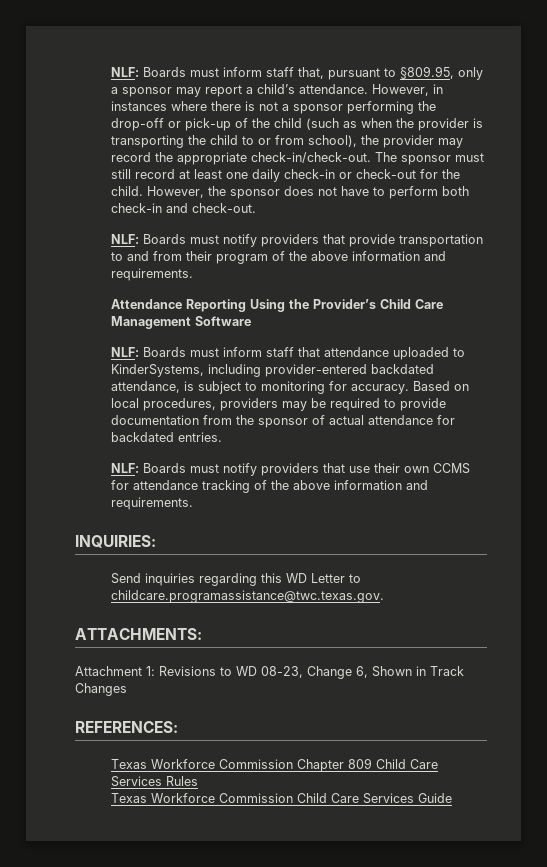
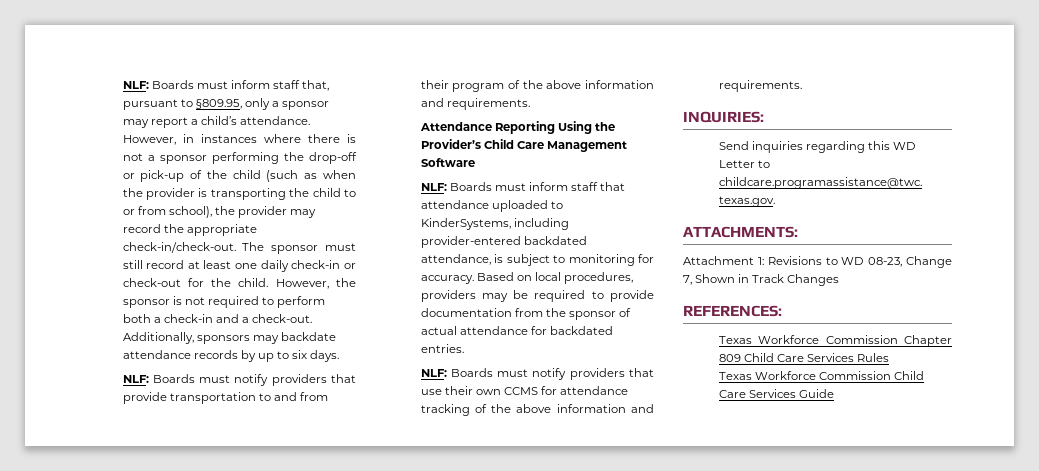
- However, the sponsor does not have to perform both check-in and check-out.
+ However, the sponsor is not required to perform both a check-in and a check-out. Additionally, sponsors may backdate attendance records by up to six days.
- Attachment 1: Revisions to WD 08-23, Change 6, Shown in Track Changes
+ Attachment 1: Revisions to WD 08-23, Change 7, Shown in Track Changes

